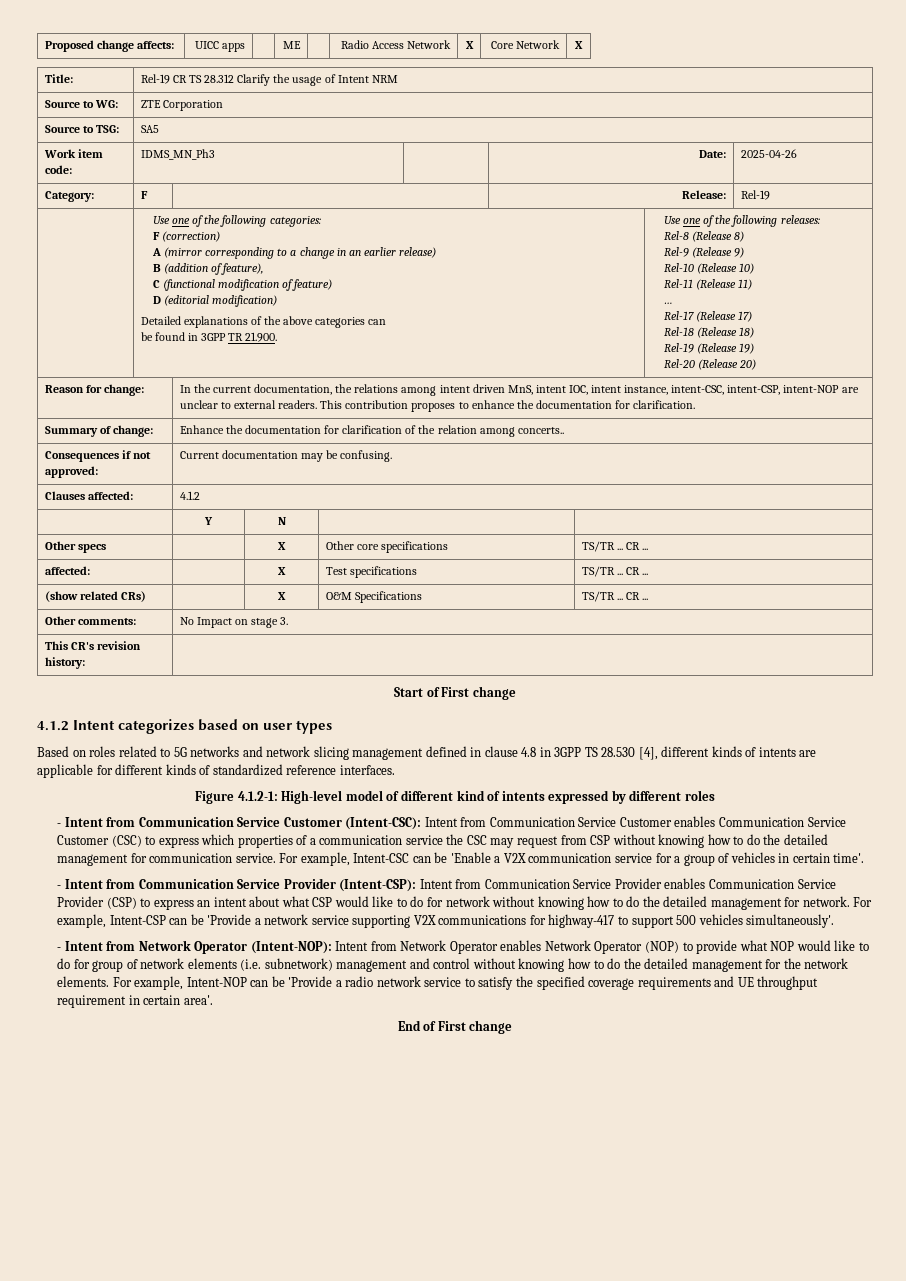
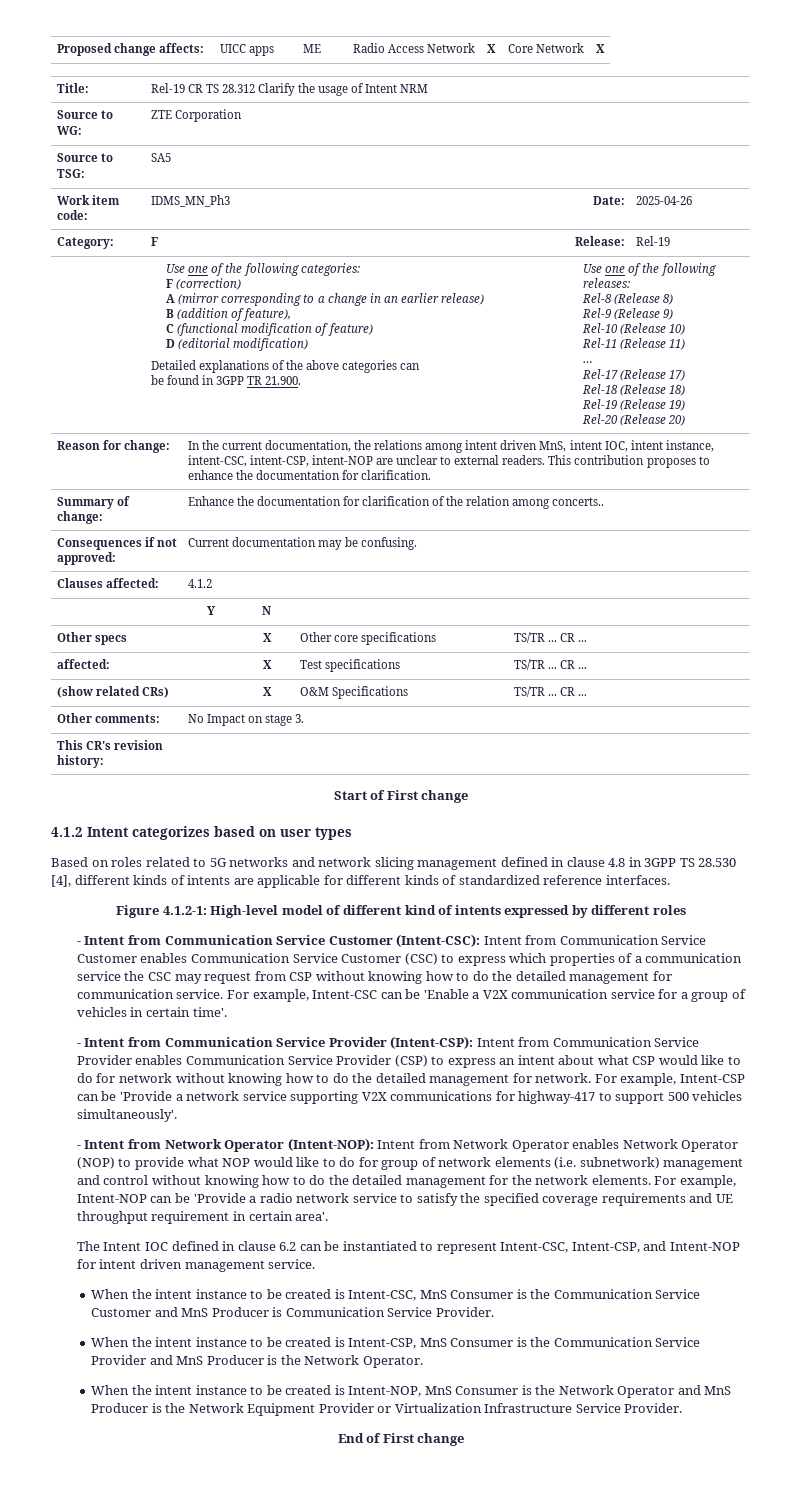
+ The Intent IOC defined in clause 6.2 can be instantiated to represent Intent-CSC, Intent-CSP, and Intent-NOP for intent driven management service.
+ When the intent instance to be created is Intent-CSC, MnS Consumer is the Communication Service Customer and MnS Producer is Communication Service Provider.
+ When the intent instance to be created is Intent-CSP, MnS Consumer is the Communication Service Provider and MnS Producer is the Network Operator.
+ When the intent instance to be created is Intent-NOP, MnS Consumer is the Network Operator and MnS Producer is the Network Equipment Provider or Virtualization Infrastructure Service Provider.

